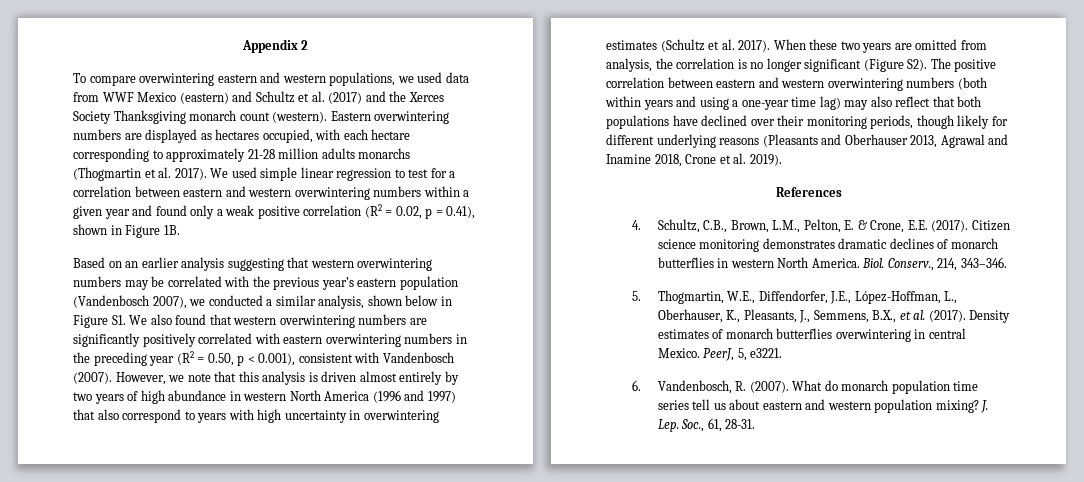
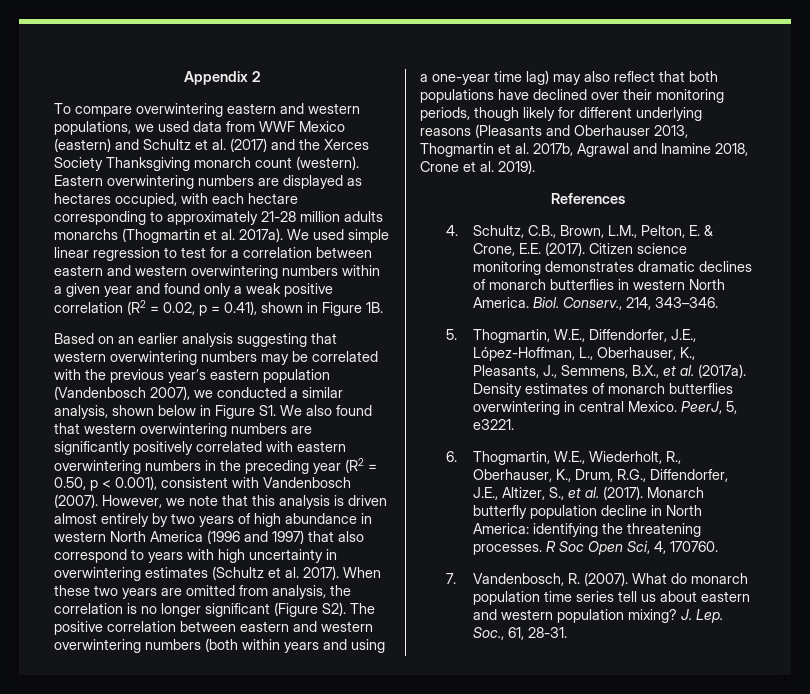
- Eastern overwintering numbers are displayed as hectares occupied, with each hectare corresponding to approximately 21-28 million adults monarchs (Thogmartin et al. 2017).
+ Eastern overwintering numbers are displayed as hectares occupied, with each hectare corresponding to approximately 21-28 million adults monarchs (Thogmartin et al. 2017a).
- When these two years are omitted from analysis, the correlation is no longer significant (Figure S2). The positive correlation between eastern and western overwintering numbers (both within years and using a one-year time lag) may also reflect that both populations have declined over their monitoring periods, though likely for different underlying reasons (Pleasants and Oberhauser 2013, Agrawal and Inamine 2018, Crone et al. 2019).
+ When these two years are omitted from analysis, the correlation is no longer significant (Figure S2). The positive correlation between eastern and western overwintering numbers (both within years and using a one-year time lag) may also reflect that both populations have declined over their monitoring periods, though likely for different underlying reasons (Pleasants and Oberhauser 2013, Thogmartin et al. 2017b, Agrawal and Inamine 2018, Crone et al. 2019).
- 5. Thogmartin, W.E., Diffendorfer, J.E., López-Hoffman, L., Oberhauser, K., Pleasants, J., Semmens, B.X., et al. (2017).
+ 5. Thogmartin, W.E., Diffendorfer, J.E., López-Hoffman, L., Oberhauser, K., Pleasants, J., Semmens, B.X., et al. (2017a).
- 6. Vandenbosch, R. (2007).
+ 6. Thogmartin, W.E., Wiederholt, R., Oberhauser, K., Drum, R.G., Diffendorfer, J.E., Altizer, S., et al. (2017). Monarch butterfly population decline in North America: identifying the threatening processes. R Soc Open Sci, 4, 170760.
+ 7. Vandenbosch, R. (2007).

